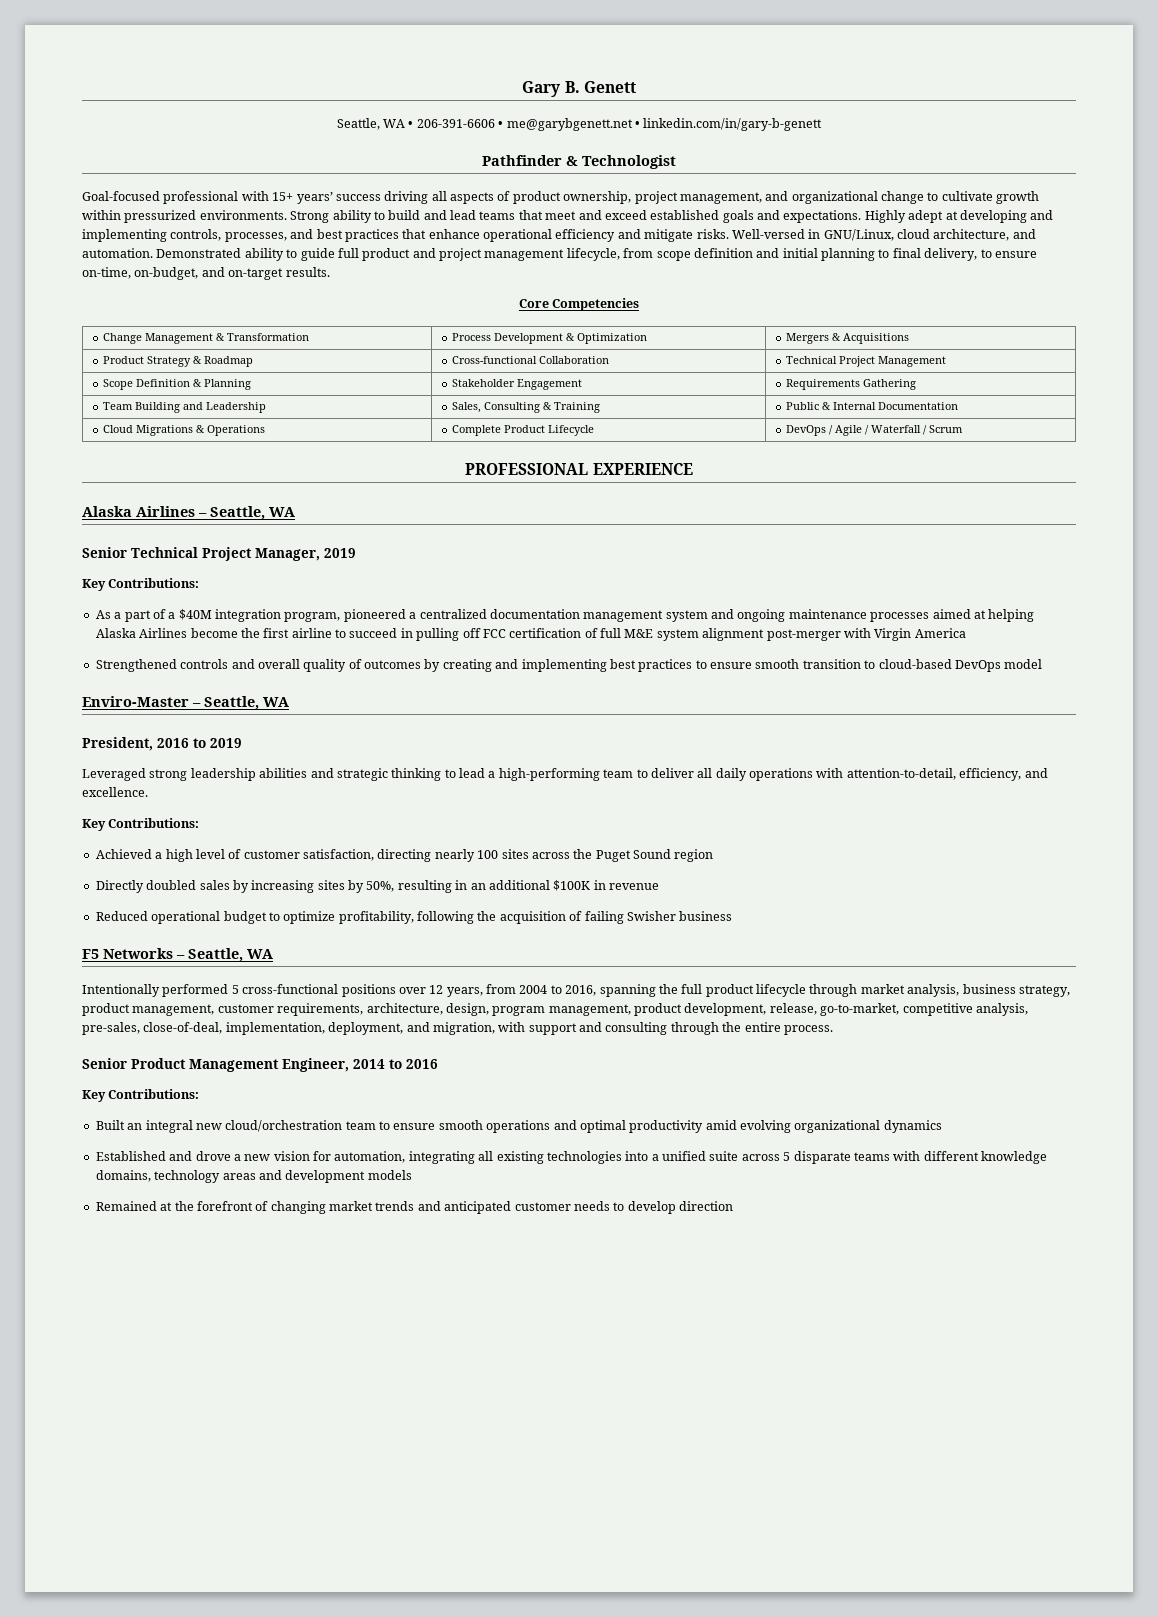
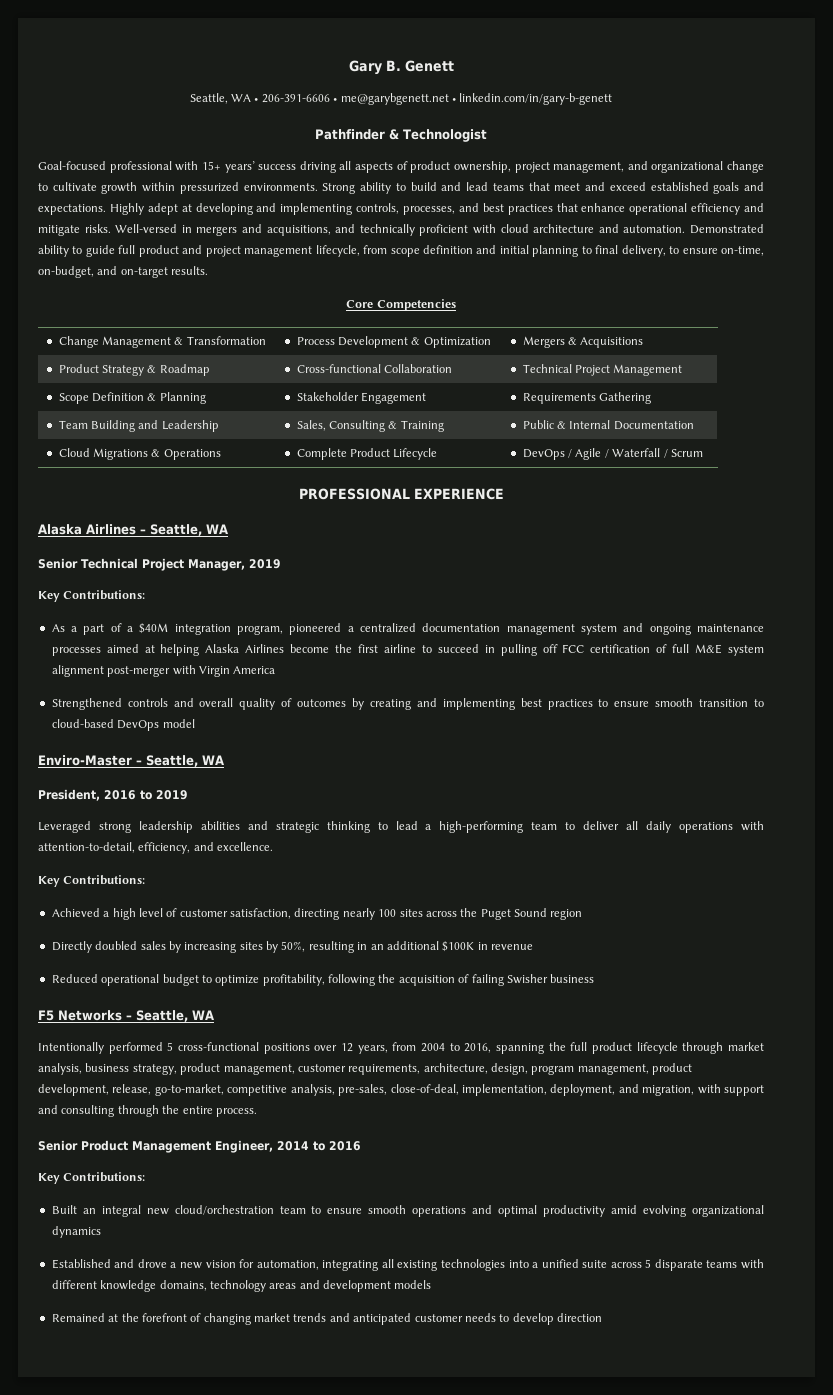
- Well-versed in GNU/Linux, cloud architecture, and automation.
+ Well-versed in mergers and acquisitions, and technically proficient with cloud architecture and automation.

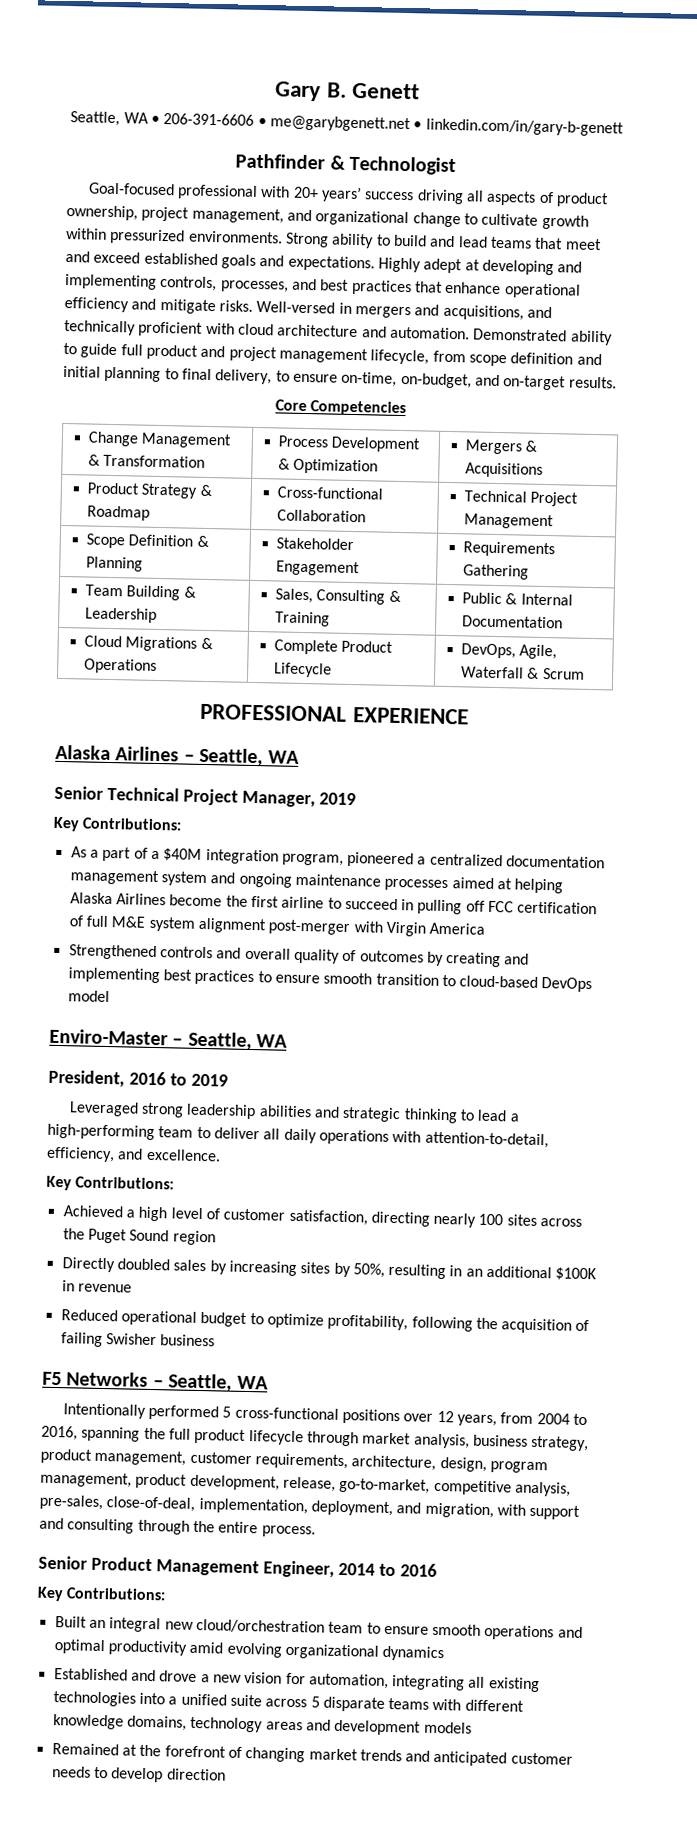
- Goal-focused professional with 15+ years’ success driving all aspects of product ownership, project management, and organizational change to cultivate growth within pressurized environments.
+ Goal-focused professional with 20+ years’ success driving all aspects of product ownership, project management, and organizational change to cultivate growth within pressurized environments.
- Team Building and Leadership | Sales, Consulting & Training | Public & Internal Documentation
+ Team Building & Leadership | Sales, Consulting & Training | Public & Internal Documentation
- Cloud Migrations & Operations | Complete Product Lifecycle | DevOps / Agile / Waterfall / Scrum
+ Cloud Migrations & Operations | Complete Product Lifecycle | DevOps, Agile, Waterfall & Scrum

